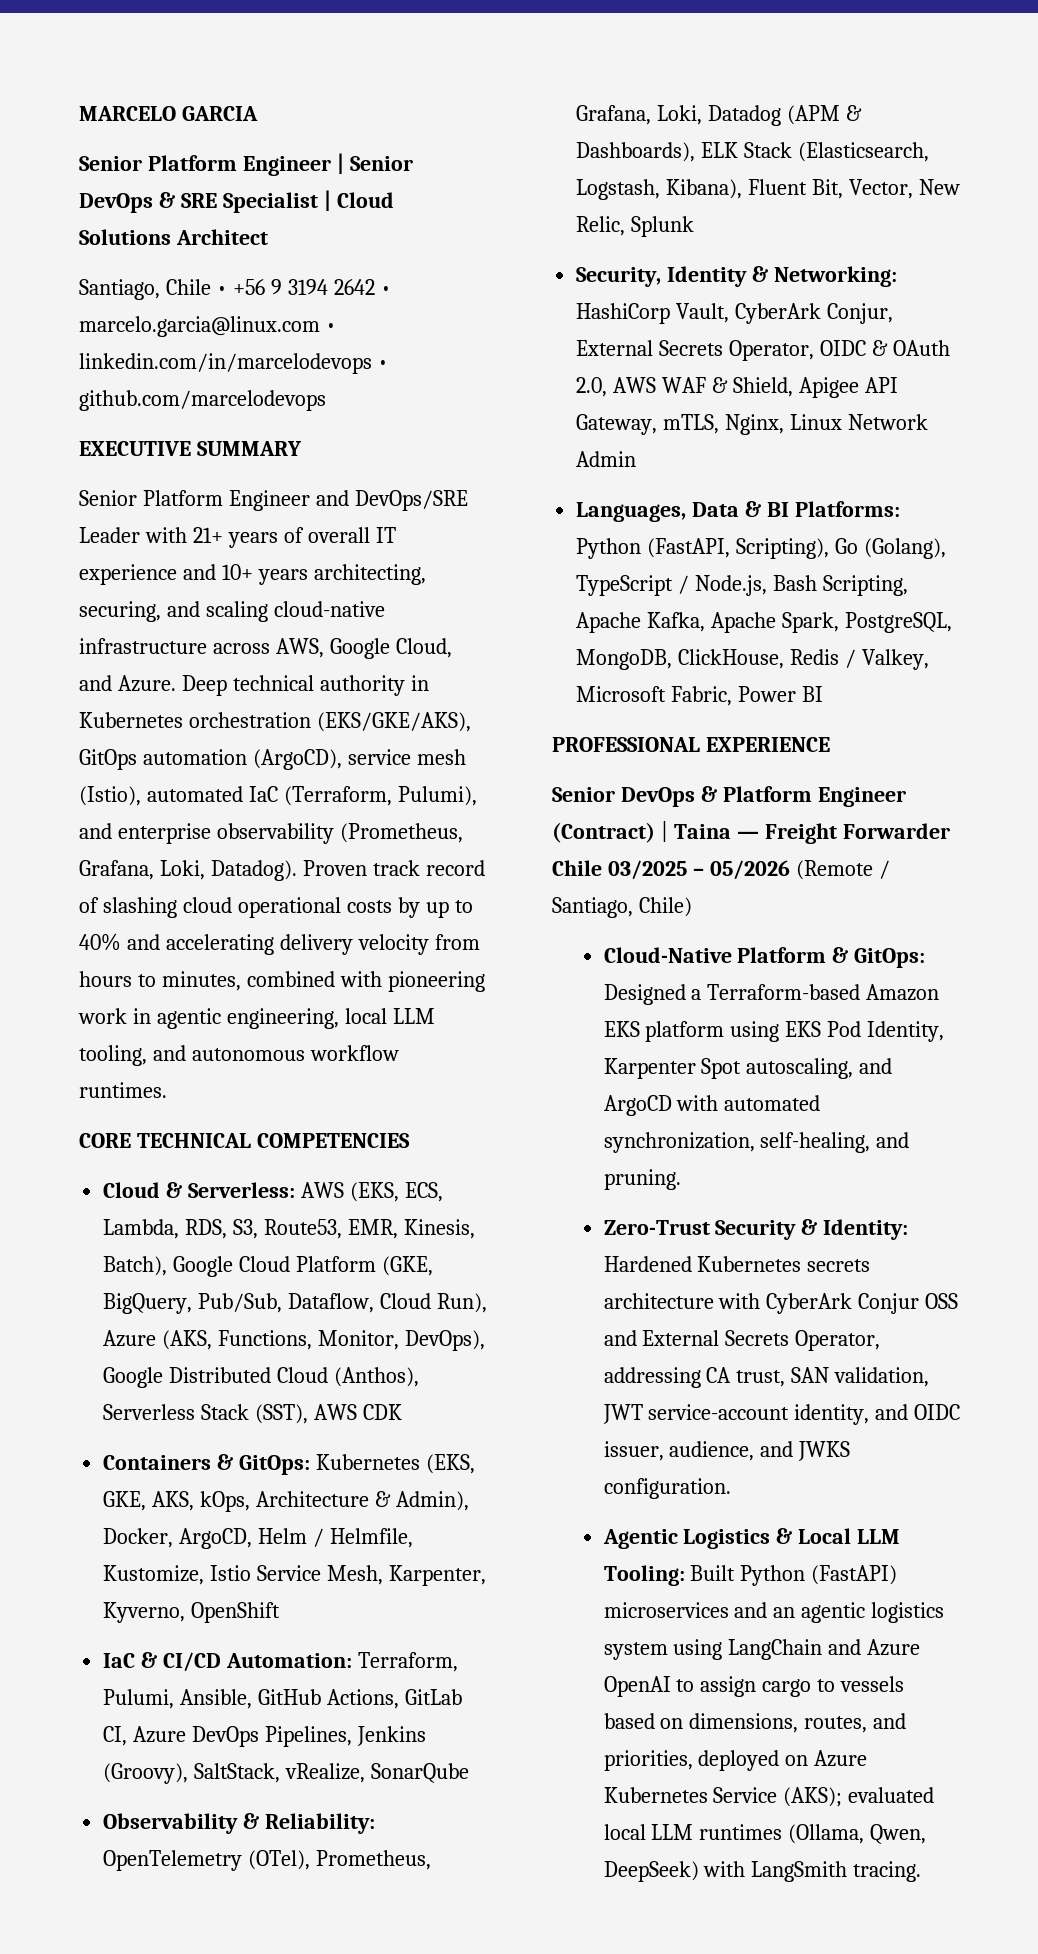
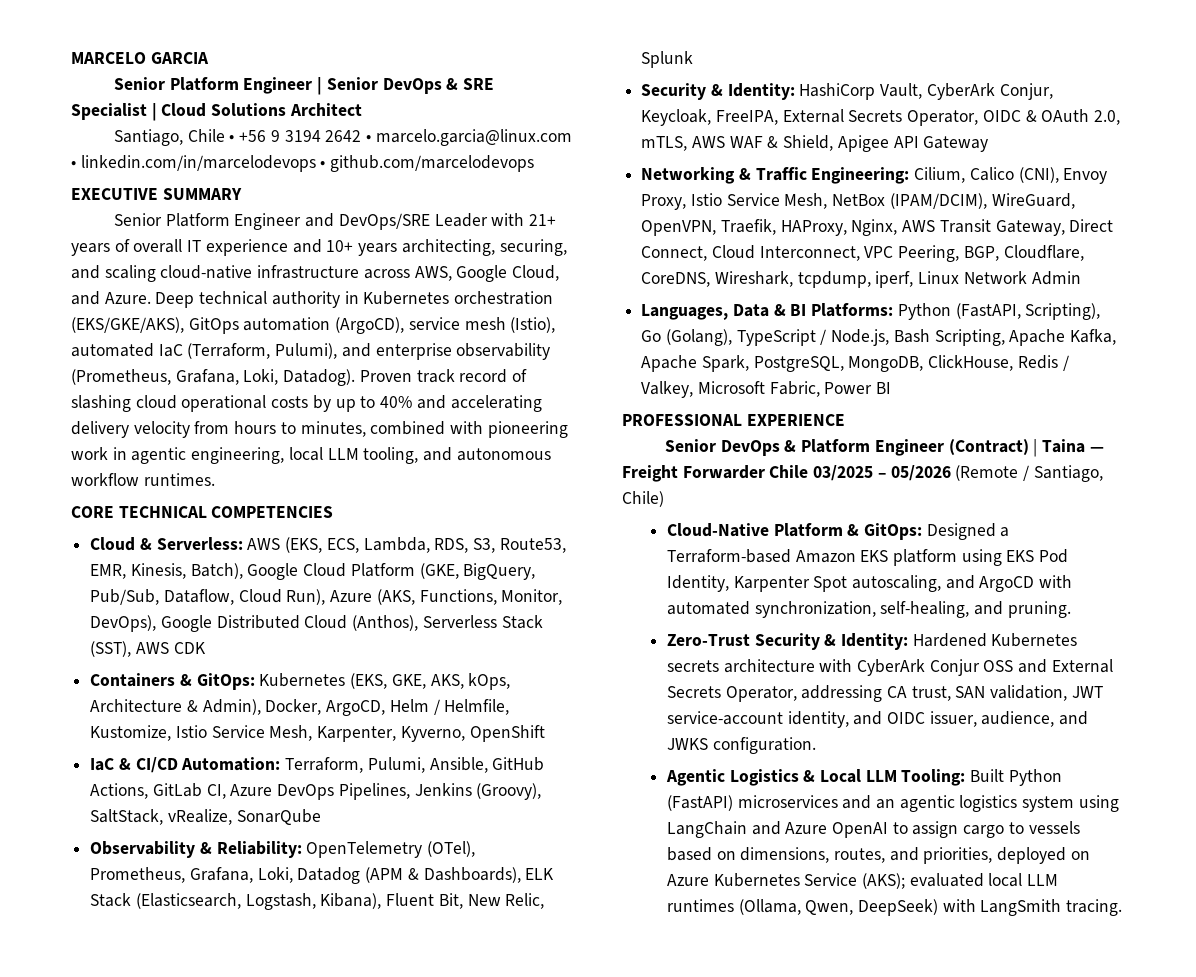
- Observability & Reliability: OpenTelemetry (OTel), Prometheus, Grafana, Loki, Datadog (APM & Dashboards), ELK Stack (Elasticsearch, Logstash, Kibana), Fluent Bit, Vector, New Relic, Splunk
+ Observability & Reliability: OpenTelemetry (OTel), Prometheus, Grafana, Loki, Datadog (APM & Dashboards), ELK Stack (Elasticsearch, Logstash, Kibana), Fluent Bit, New Relic, Splunk
- Security, Identity & Networking: HashiCorp Vault, CyberArk Conjur, External Secrets Operator, OIDC & OAuth 2.0, AWS WAF & Shield, Apigee API Gateway, mTLS, Nginx, Linux Network Admin
+ Security & Identity: HashiCorp Vault, CyberArk Conjur, Keycloak, FreeIPA, External Secrets Operator, OIDC & OAuth 2.0, mTLS, AWS WAF & Shield, Apigee API Gateway
+ Networking & Traffic Engineering: Cilium, Calico (CNI), Envoy Proxy, Istio Service Mesh, NetBox (IPAM/DCIM), WireGuard, OpenVPN, Traefik, HAProxy, Nginx, AWS Transit Gateway, Direct Connect, Cloud Interconnect, VPC Peering, BGP, Cloudflare, CoreDNS, Wireshark, tcpdump, iperf, Linux Network Admin

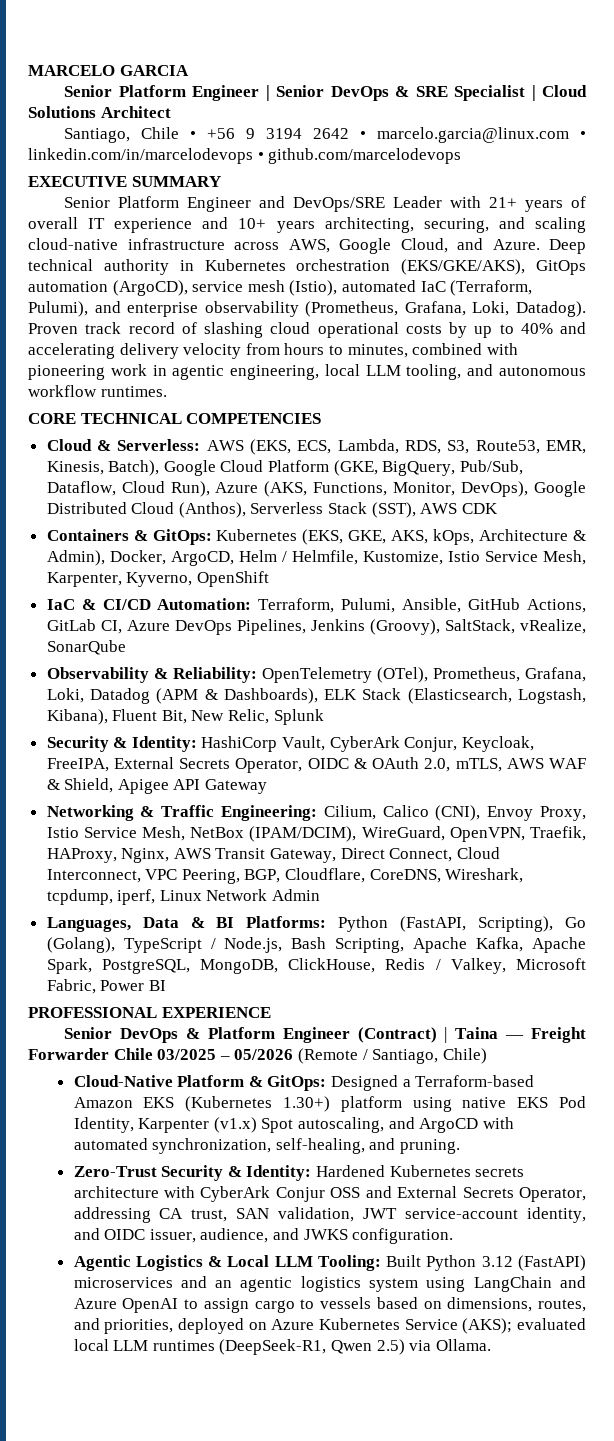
- Cloud-Native Platform & GitOps: Designed a Terraform-based Amazon EKS platform using EKS Pod Identity, Karpenter Spot autoscaling, and ArgoCD with automated synchronization, self-healing, and pruning.
+ Cloud-Native Platform & GitOps: Designed a Terraform-based Amazon EKS (Kubernetes 1.30+) platform using native EKS Pod Identity, Karpenter (v1.x) Spot autoscaling, and ArgoCD with automated synchronization, self-healing, and pruning.
- Agentic Logistics & Local LLM Tooling: Built Python (FastAPI) microservices and an agentic logistics system using LangChain and Azure OpenAI to assign cargo to vessels based on dimensions, routes, and priorities, deployed on Azure Kubernetes Service (AKS); evaluated local LLM runtimes (Ollama, Qwen, DeepSeek) with LangSmith tracing.
+ Agentic Logistics & Local LLM Tooling: Built Python 3.12 (FastAPI) microservices and an agentic logistics system using LangChain and Azure OpenAI to assign cargo to vessels based on dimensions, routes, and priorities, deployed on Azure Kubernetes Service (AKS); evaluated local LLM runtimes (DeepSeek-R1, Qwen 2.5) via Ollama.

